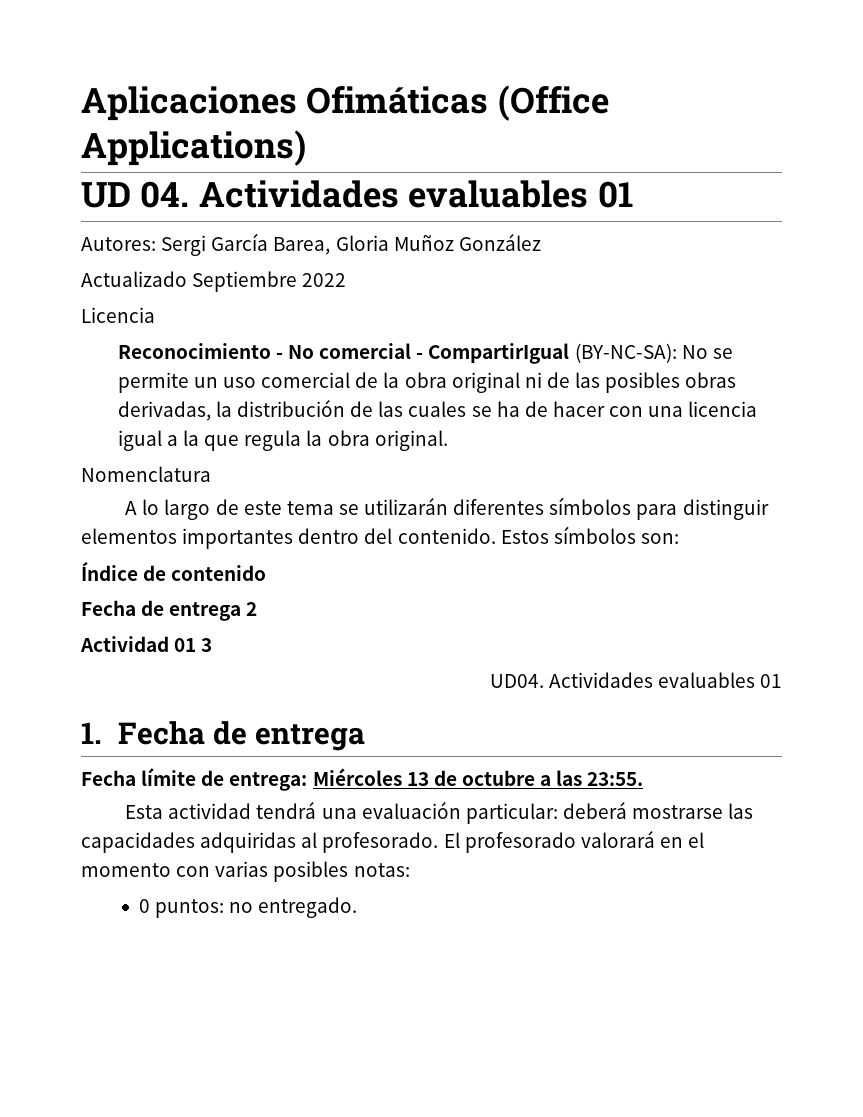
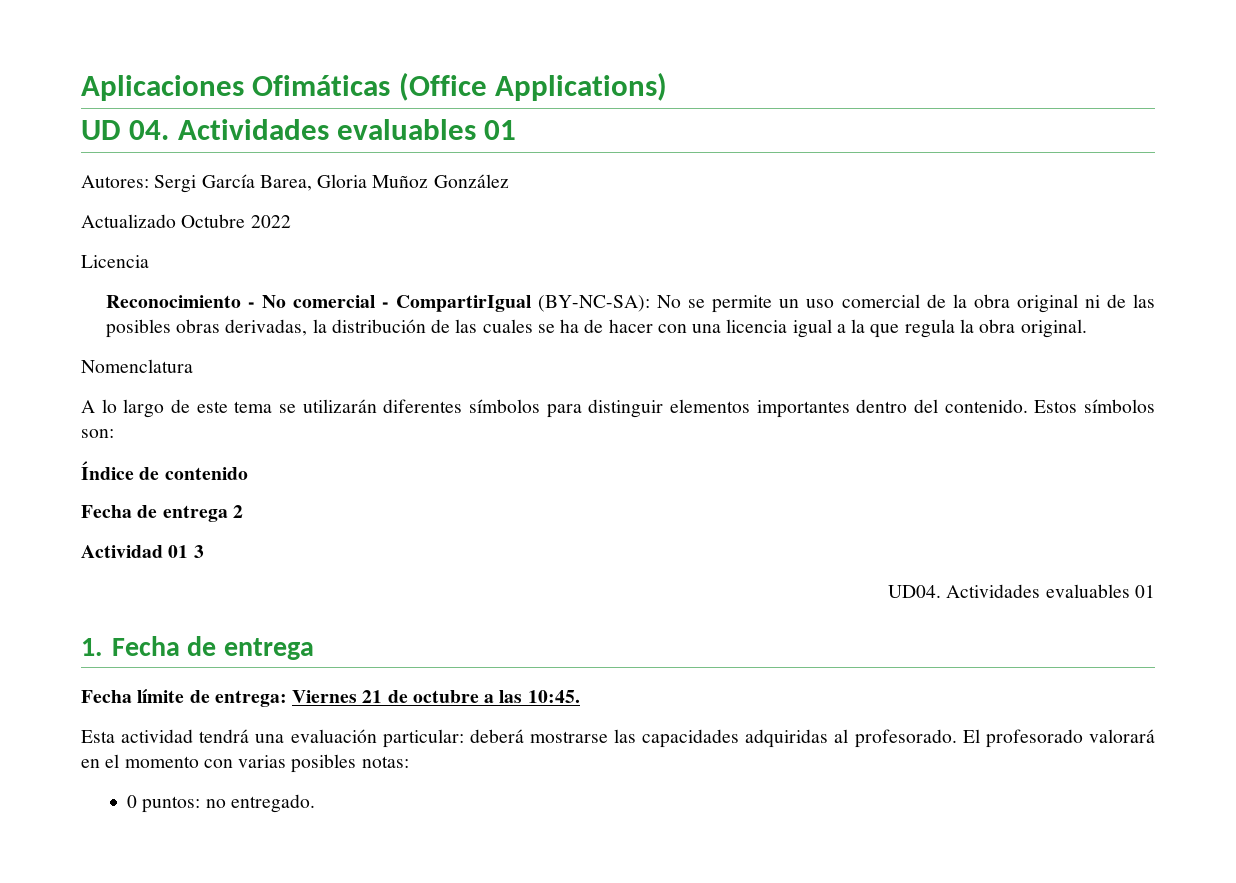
- Actualizado Septiembre 2022
+ Actualizado Octubre 2022
- Fecha límite de entrega: Miércoles 13 de octubre a las 23:55.
+ Fecha límite de entrega: Viernes 21 de octubre a las 10:45.

